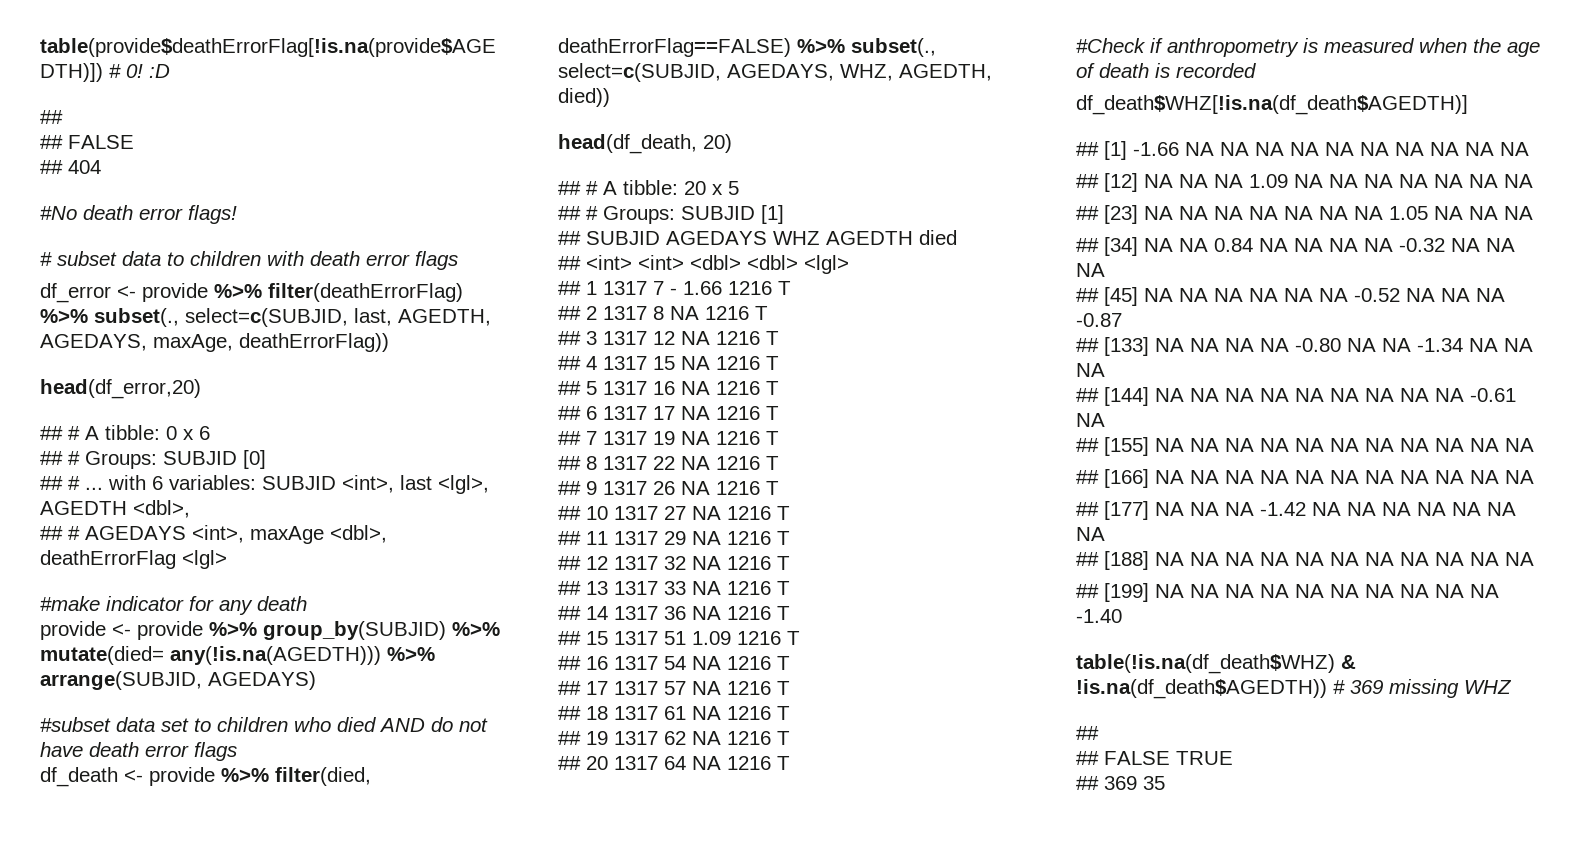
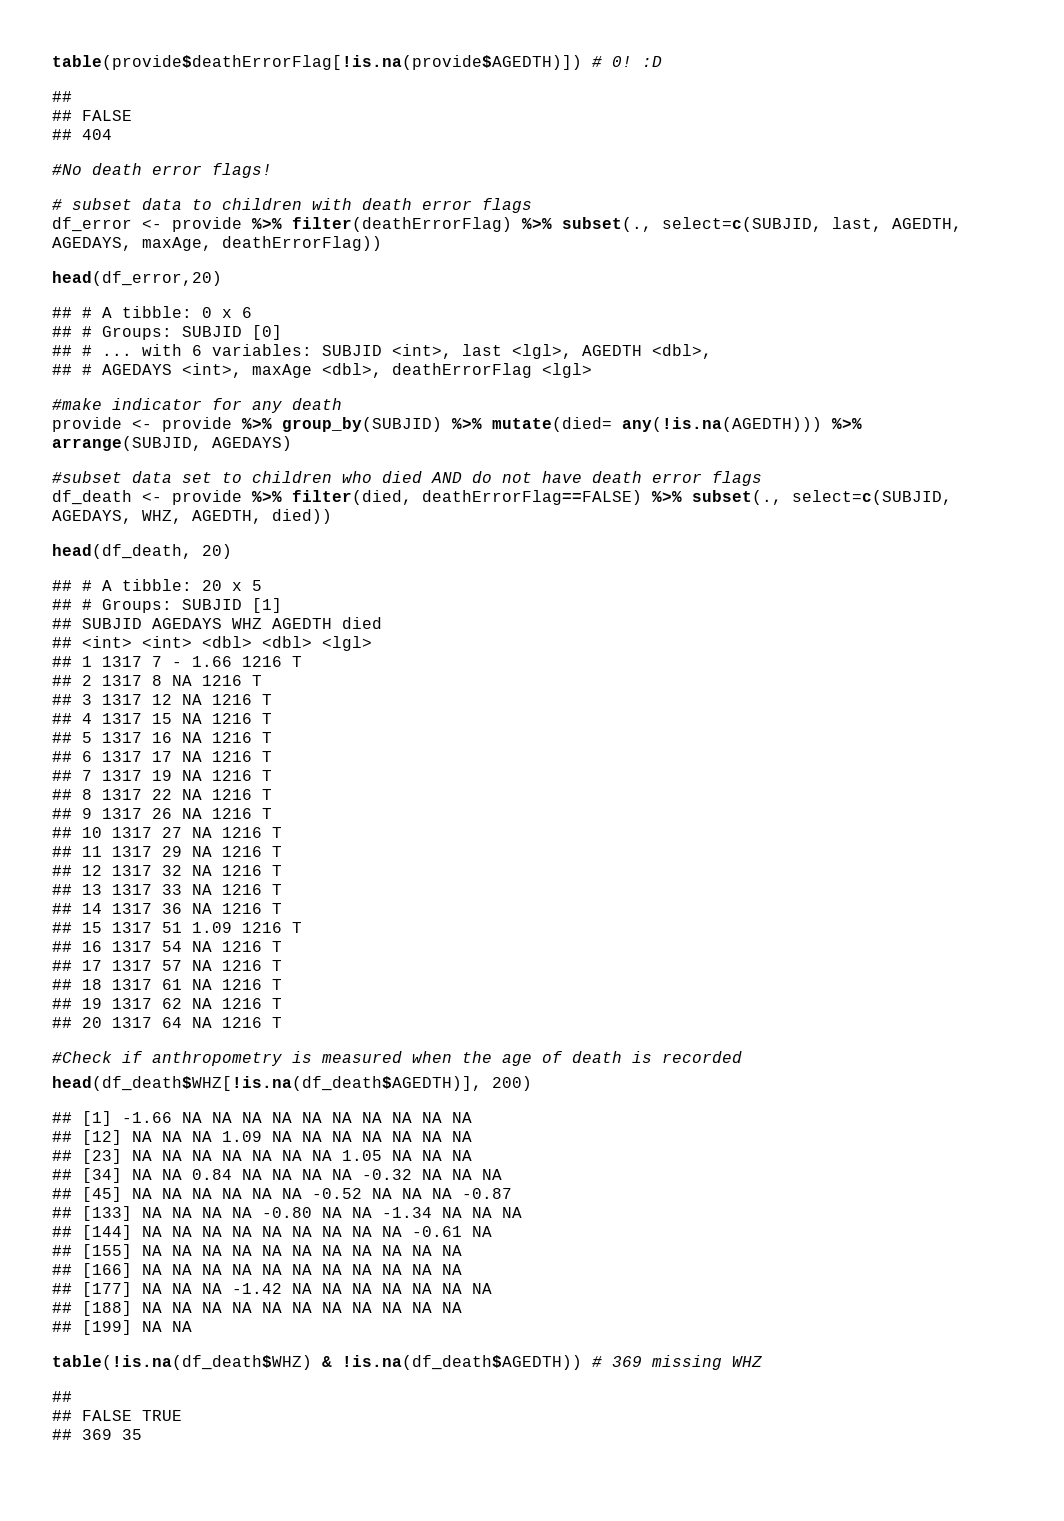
- df_death$WHZ[!is.na(df_death$AGEDTH)]
+ head(df_death$WHZ[!is.na(df_death$AGEDTH)], 200)
- ## [199] NA NA NA NA NA NA NA NA NA NA -1.40
+ ## [199] NA NA

